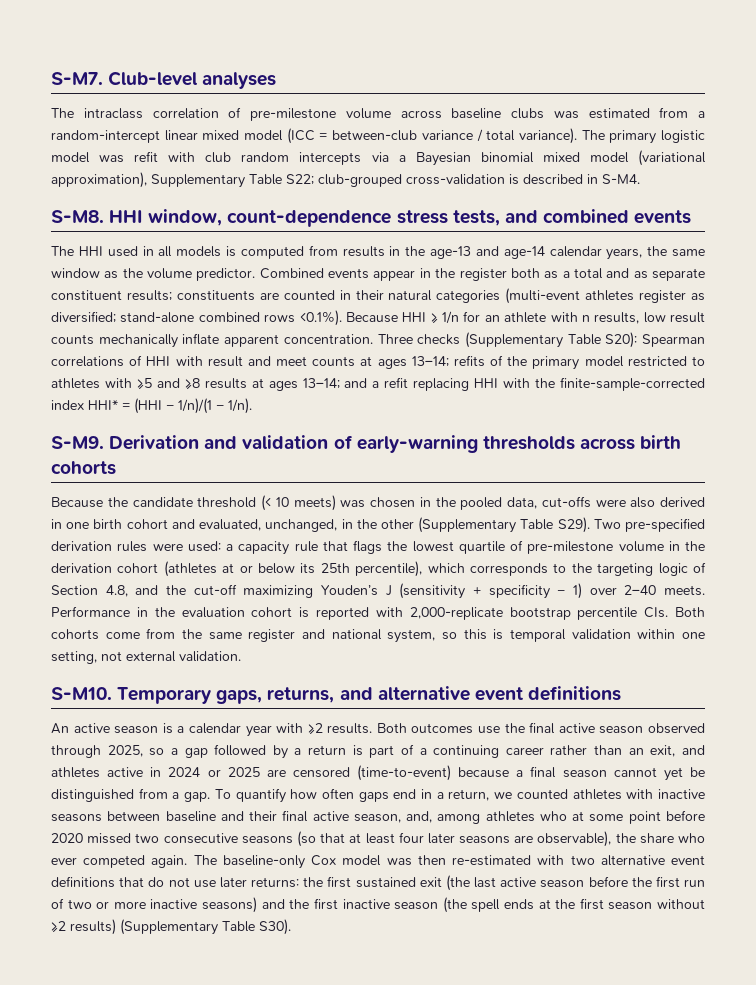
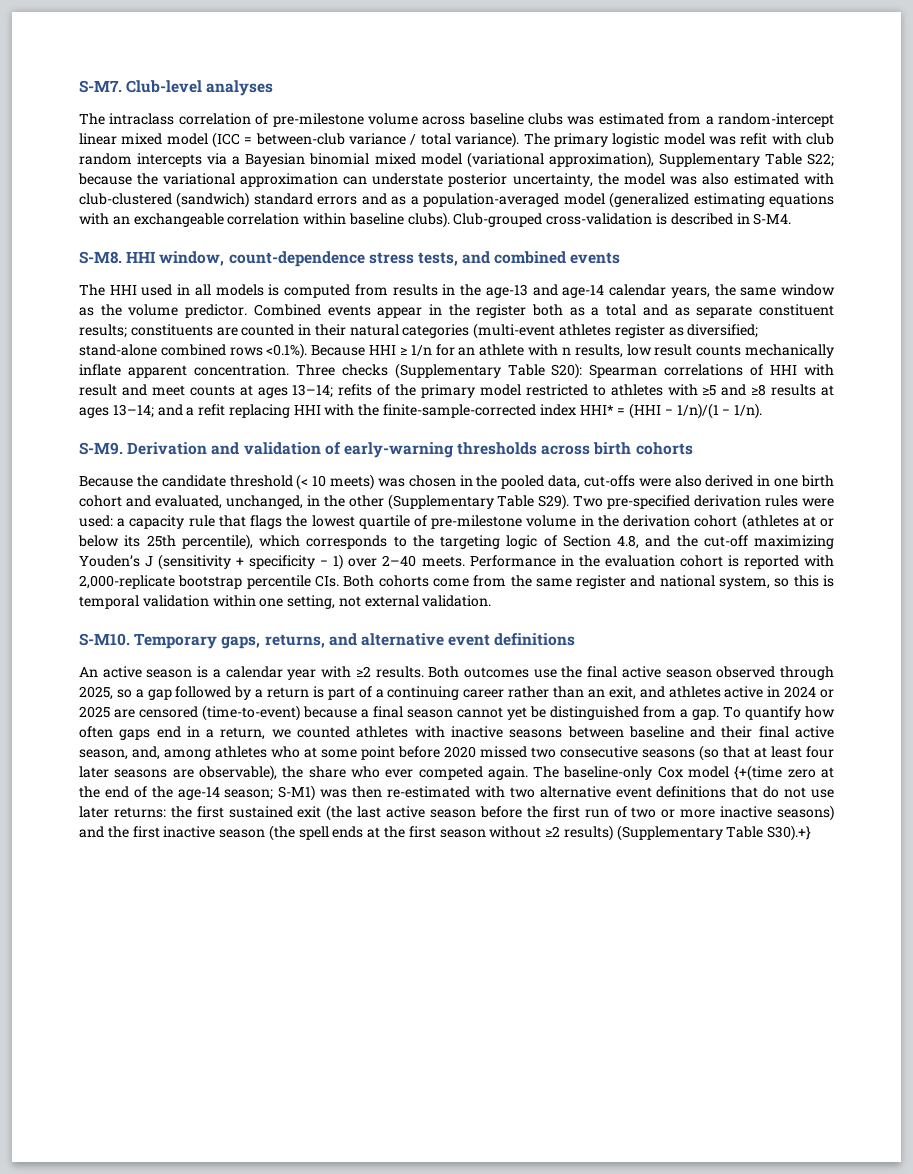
- The primary logistic model was refit with club random intercepts via a Bayesian binomial mixed model (variational approximation), Supplementary Table S22; club-grouped cross-validation is described in S-M4.
+ The primary logistic model was refit with club random intercepts via a Bayesian binomial mixed model (variational approximation), Supplementary Table S22; because the variational approximation can understate posterior uncertainty, the model was also estimated with club-clustered (sandwich) standard errors and as a population-averaged model (generalized estimating equations with an exchangeable correlation within baseline clubs). Club-grouped cross-validation is described in S-M4.
- The baseline-only Cox model was then re-estimated with two alternative event definitions that do not use later returns: the first sustained exit (the last active season before the first run of two or more inactive seasons) and the first inactive season (the spell ends at the first season without ≥2 results) (Supplementary Table S30).
+ The baseline-only Cox model {+(time zero at the end of the age-14 season; S-M1) was then re-estimated with two alternative event definitions that do not use later returns: the first sustained exit (the last active season before the first run of two or more inactive seasons) and the first inactive season (the spell ends at the first season without ≥2 results) (Supplementary Table S30).+}

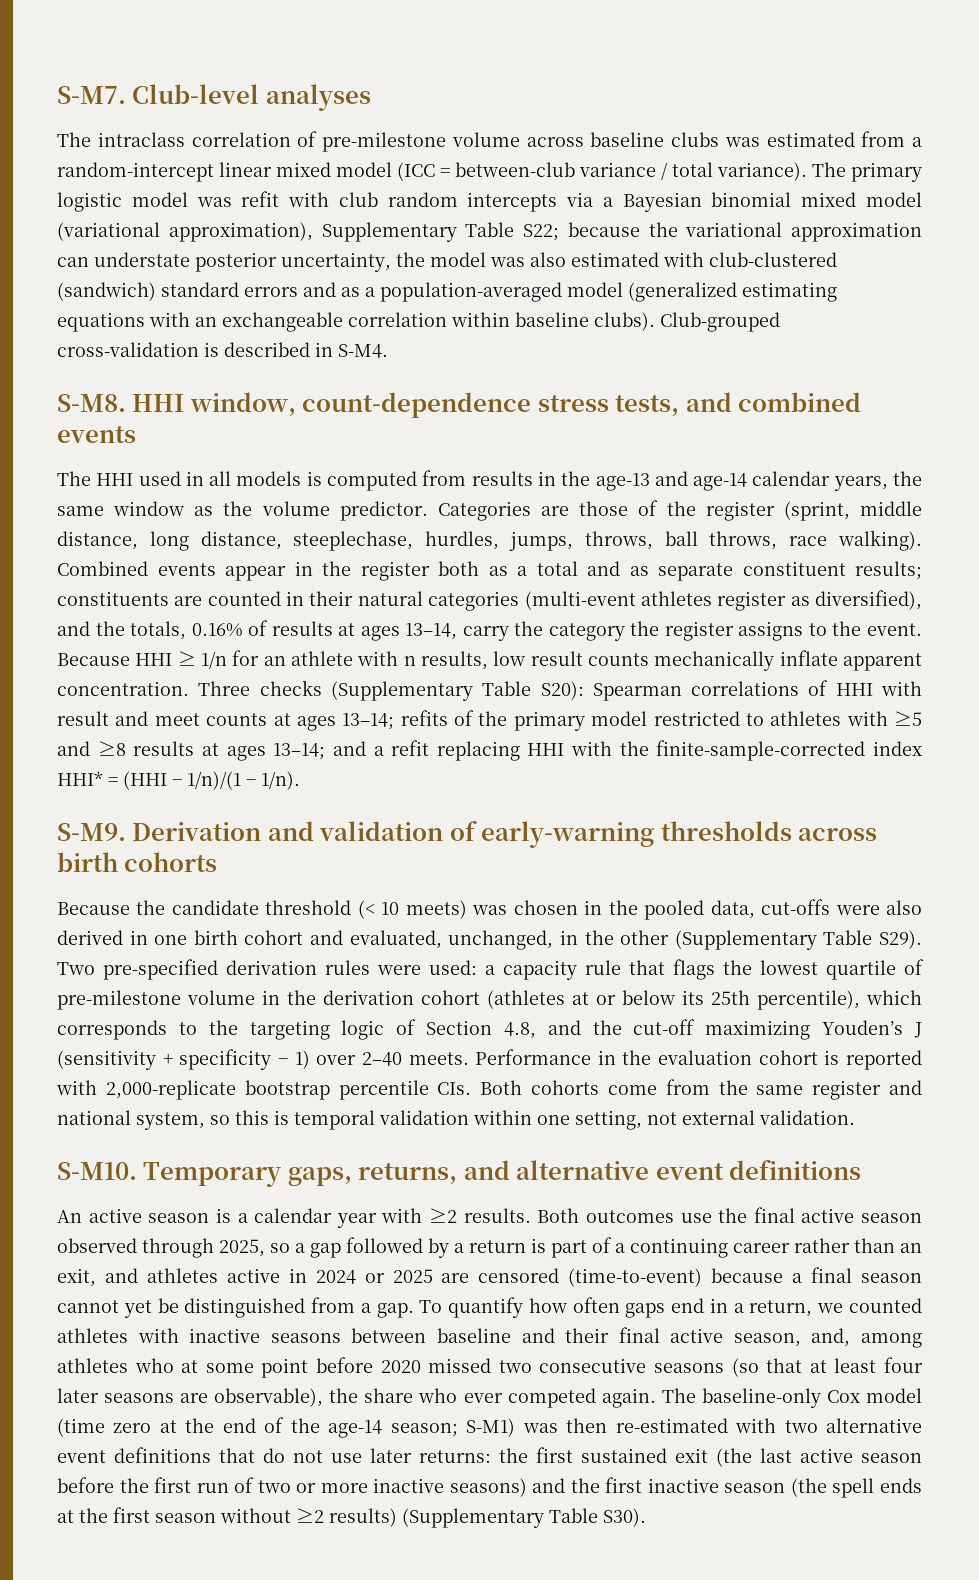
+ Categories are those of the register (sprint, middle distance, long distance, steeplechase, hurdles, jumps, throws, ball throws, race walking).
- Combined events appear in the register both as a total and as separate constituent results; constituents are counted in their natural categories (multi-event athletes register as diversified; stand-alone combined rows <0.1%). Because HHI ≥ 1/n for an athlete with n results, low result counts mechanically inflate apparent concentration.
+ Combined events appear in the register both as a total and as separate constituent results; constituents are counted in their natural categories (multi-event athletes register as diversified), and the totals, 0.16% of results at ages 13–14, carry the category the register assigns to the event. Because HHI ≥ 1/n for an athlete with n results, low result counts mechanically inflate apparent concentration.
- The baseline-only Cox model {+(time zero at the end of the age-14 season;
+ The baseline-only Cox model (time zero at the end of the age-14 season;
- the first sustained exit (the last active season before the first run of two or more inactive seasons) and the first inactive season (the spell ends at the first season without ≥2 results) (Supplementary Table S30).+}
+ the first sustained exit (the last active season before the first run of two or more inactive seasons) and the first inactive season (the spell ends at the first season without ≥2 results) (Supplementary Table S30).

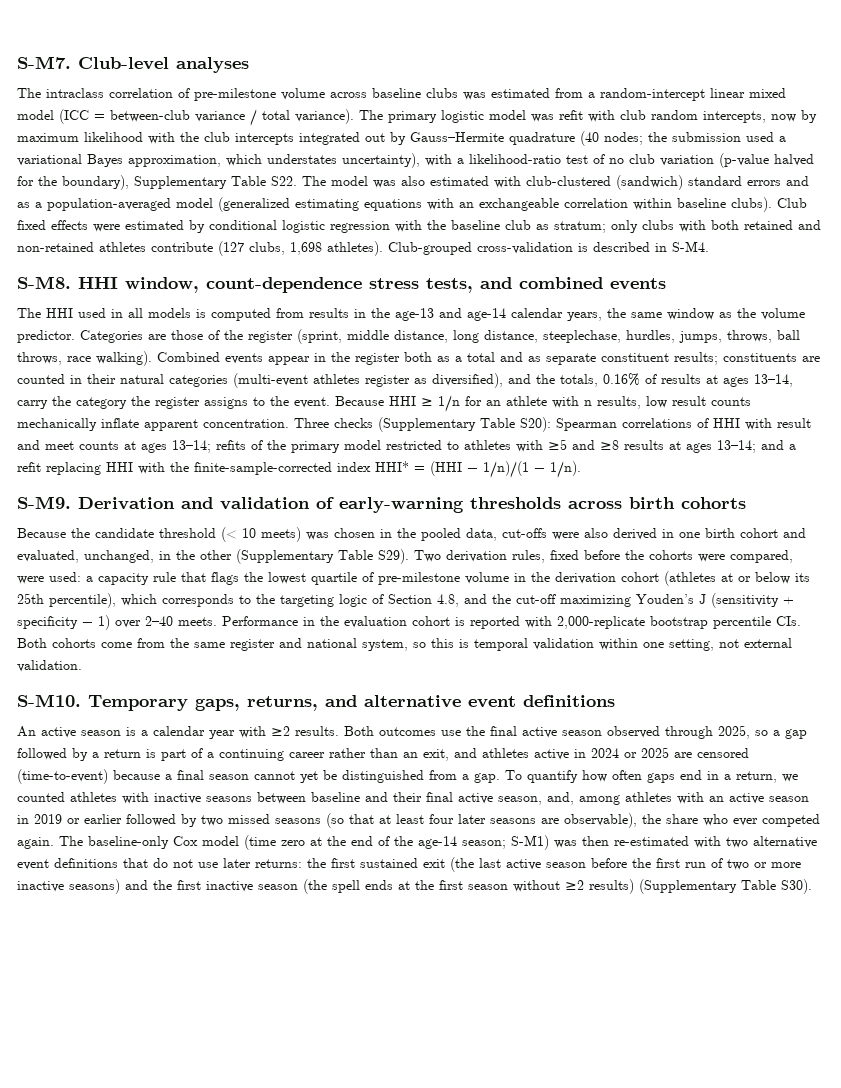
- The primary logistic model was refit with club random intercepts via a Bayesian binomial mixed model (variational approximation), Supplementary Table S22; because the variational approximation can understate posterior uncertainty, the model was also estimated with club-clustered (sandwich) standard errors and as a population-averaged model (generalized estimating equations with an exchangeable correlation within baseline clubs).
+ The primary logistic model was refit with club random intercepts, now by maximum likelihood with the club intercepts integrated out by Gauss–Hermite quadrature (40 nodes; the submission used a variational Bayes approximation, which understates uncertainty), with a likelihood-ratio test of no club variation (p-value halved for the boundary), Supplementary Table S22. The model was also estimated with club-clustered (sandwich) standard errors and as a population-averaged model (generalized estimating equations with an exchangeable correlation within baseline clubs).
+ Club fixed effects were estimated by conditional logistic regression with the baseline club as stratum; only clubs with both retained and non-retained athletes contribute (127 clubs, 1,698 athletes).
- Two pre-specified derivation rules were used: a capacity rule that flags the lowest quartile of pre-milestone volume in the derivation cohort (athletes at or below its 25th percentile), which corresponds to the targeting logic of Section 4.8, and the cut-off maximizing Youden’s J (sensitivity + specificity − 1) over 2–40 meets.
+ Two derivation rules, fixed before the cohorts were compared, were used: a capacity rule that flags the lowest quartile of pre-milestone volume in the derivation cohort (athletes at or below its 25th percentile), which corresponds to the targeting logic of Section 4.8, and the cut-off maximizing Youden’s J (sensitivity + specificity − 1) over 2–40 meets.
- To quantify how often gaps end in a return, we counted athletes with inactive seasons between baseline and their final active season, and, among athletes who at some point before 2020 missed two consecutive seasons (so that at least four later seasons are observable), the share who ever competed again.
+ To quantify how often gaps end in a return, we counted athletes with inactive seasons between baseline and their final active season, and, among athletes with an active season in 2019 or earlier followed by two missed seasons (so that at least four later seasons are observable), the share who ever competed again.

